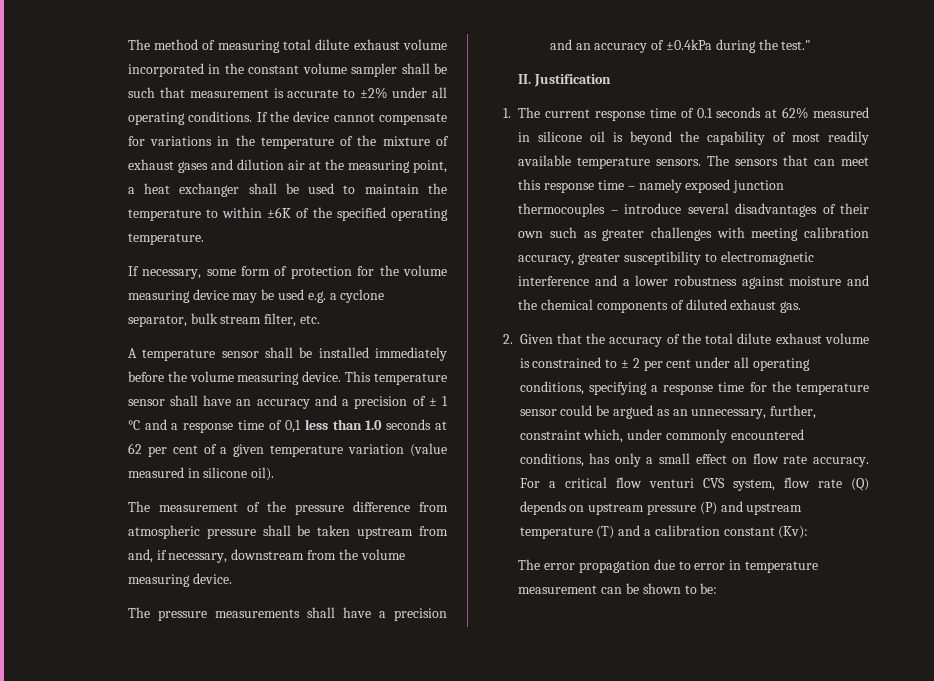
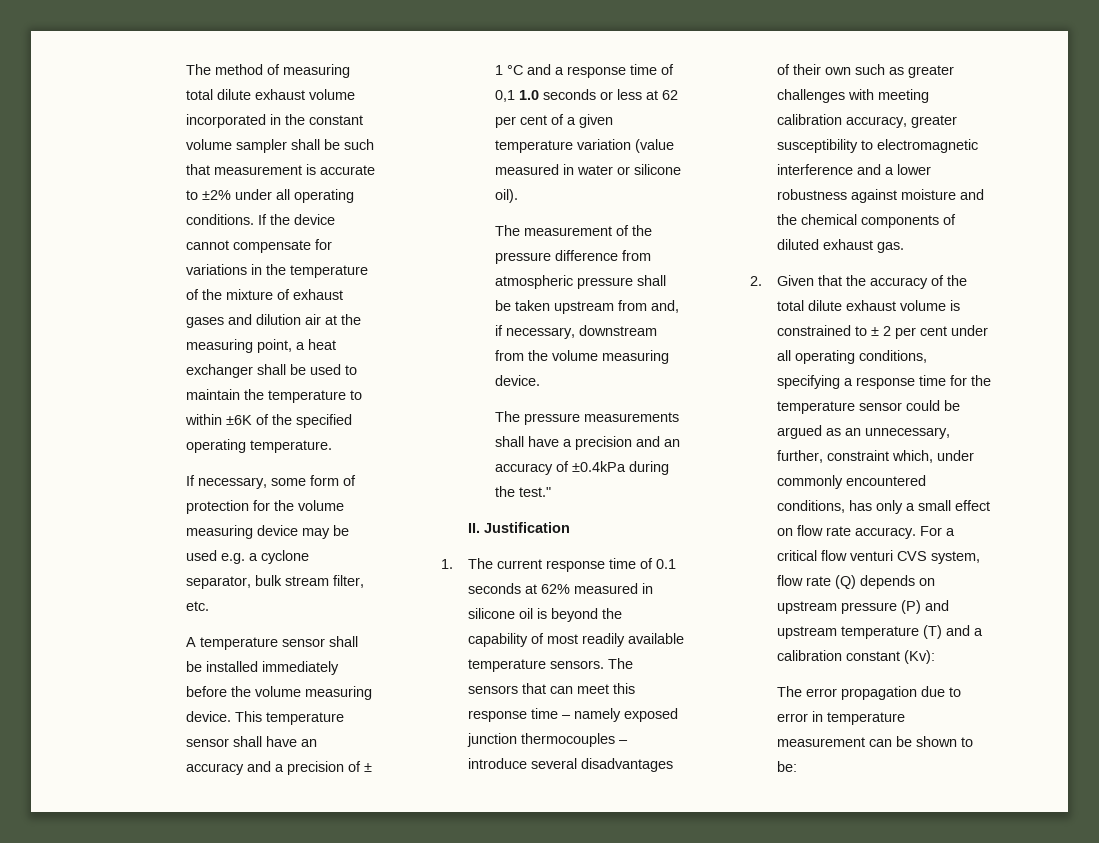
- This temperature sensor shall have an accuracy and a precision of ± 1 °C and a response time of 0,1 less than 1.0 seconds at 62 per cent of a given temperature variation (value measured in silicone oil).
+ This temperature sensor shall have an accuracy and a precision of ± 1 °C and a response time of 0,1 1.0 seconds or less at 62 per cent of a given temperature variation (value measured in water or silicone oil).

